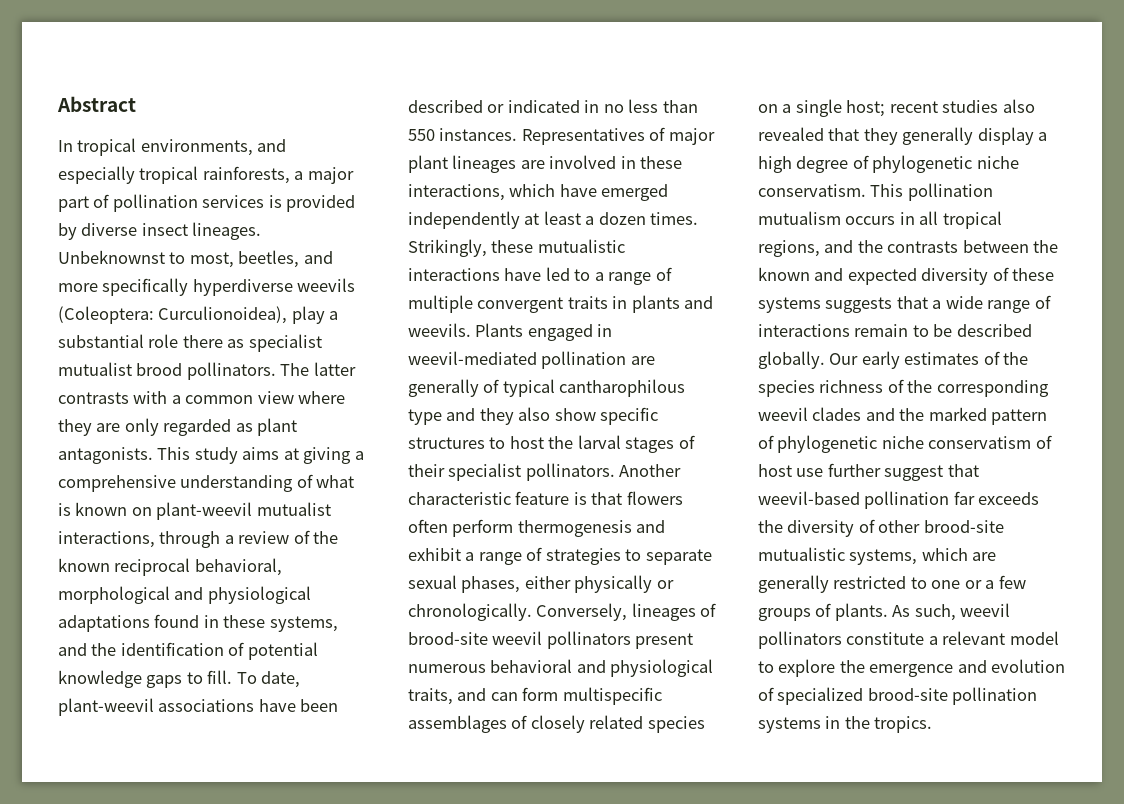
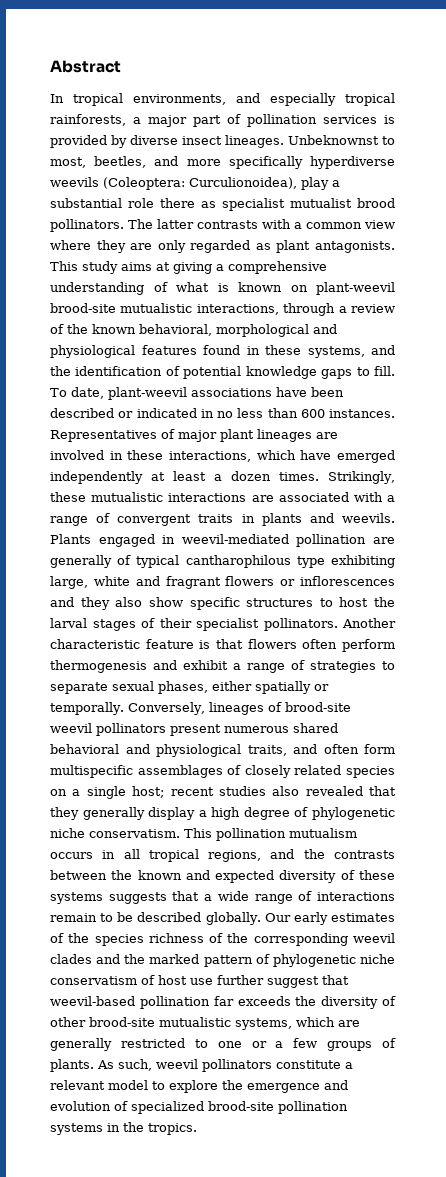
- This study aims at giving a comprehensive understanding of what is known on plant-weevil mutualist interactions, through a review of the known reciprocal behavioral, morphological and physiological adaptations found in these systems, and the identification of potential knowledge gaps to fill.
+ This study aims at giving a comprehensive understanding of what is known on plant-weevil brood-site mutualistic interactions, through a review of the known behavioral, morphological and physiological features found in these systems, and the identification of potential knowledge gaps to fill.
- To date, plant-weevil associations have been described or indicated in no less than 550 instances.
+ To date, plant-weevil associations have been described or indicated in no less than 600 instances.
- Strikingly, these mutualistic interactions have led to a range of multiple convergent traits in plants and weevils.
+ Strikingly, these mutualistic interactions are associated with a range of convergent traits in plants and weevils.
- Plants engaged in weevil-mediated pollination are generally of typical cantharophilous type and they also show specific structures to host the larval stages of their specialist pollinators.
+ Plants engaged in weevil-mediated pollination are generally of typical cantharophilous type exhibiting large, white and fragrant flowers or inflorescences and they also show specific structures to host the larval stages of their specialist pollinators.
- Another characteristic feature is that flowers often perform thermogenesis and exhibit a range of strategies to separate sexual phases, either physically or chronologically.
+ Another characteristic feature is that flowers often perform thermogenesis and exhibit a range of strategies to separate sexual phases, either spatially or temporally.
- Conversely, lineages of brood-site weevil pollinators present numerous behavioral and physiological traits, and can form multispecific assemblages of closely related species on a single host; recent studies also revealed that they generally display a high degree of phylogenetic niche conservatism.
+ Conversely, lineages of brood-site weevil pollinators present numerous shared behavioral and physiological traits, and often form multispecific assemblages of closely related species on a single host; recent studies also revealed that they generally display a high degree of phylogenetic niche conservatism.

